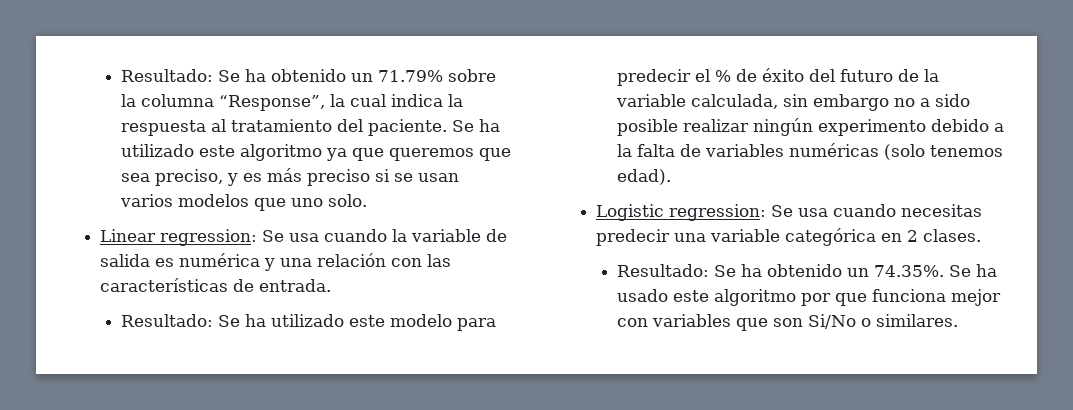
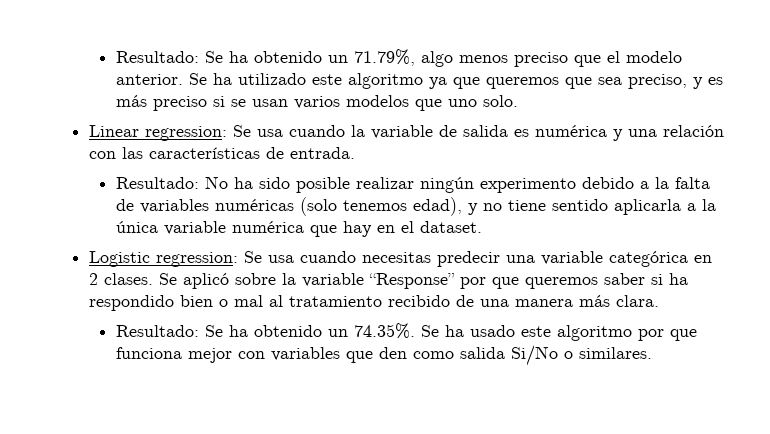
- Resultado: Se ha obtenido un 71.79% sobre la columna “Response”, la cual indica la respuesta al tratamiento del paciente.
+ Resultado: Se ha obtenido un 71.79%, algo menos preciso que el modelo anterior.
- Resultado: Se ha utilizado este modelo para predecir el % de éxito del futuro de la variable calculada, sin embargo no a sido posible realizar ningún experimento debido a la falta de variables numéricas (solo tenemos edad).
+ Resultado: No ha sido posible realizar ningún experimento debido a la falta de variables numéricas (solo tenemos edad), y no tiene sentido aplicarla a la única variable numérica que hay en el dataset.
+ Se aplicó sobre la variable “Response” por que queremos saber si ha respondido bien o mal al tratamiento recibido de una manera más clara.
- Resultado: Se ha obtenido un 74.35%. Se ha usado este algoritmo por que funciona mejor con variables que son Si/No o similares.
+ Resultado: Se ha obtenido un 74.35%. Se ha usado este algoritmo por que funciona mejor con variables que den como salida Si/No o similares.

